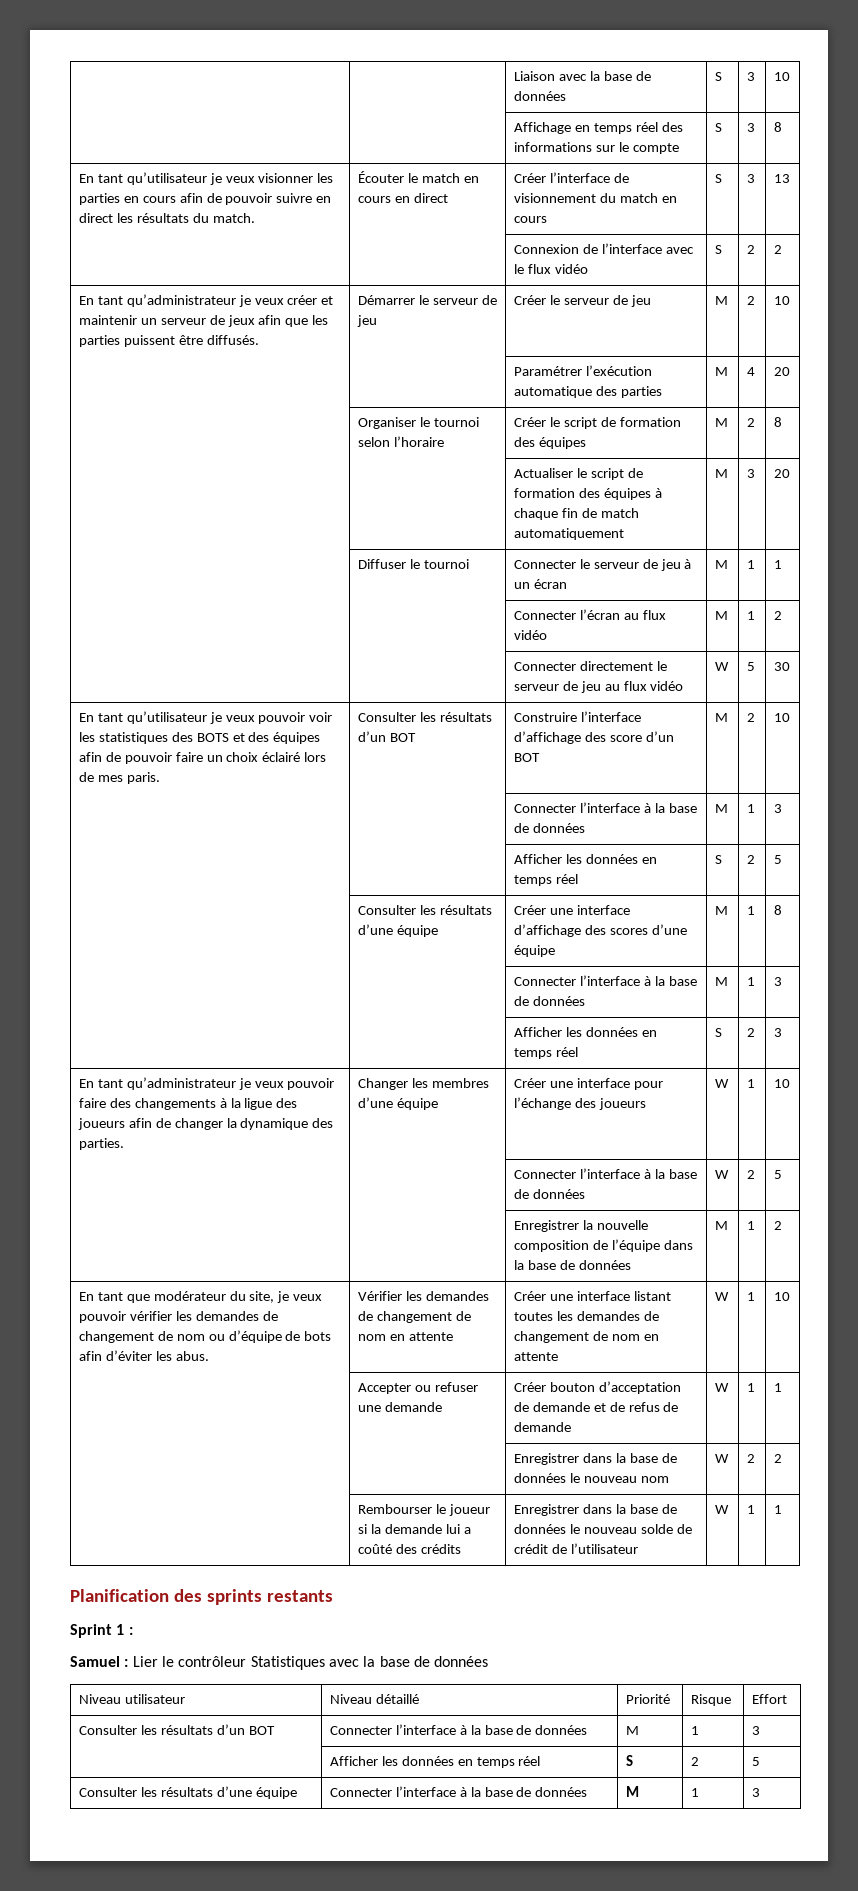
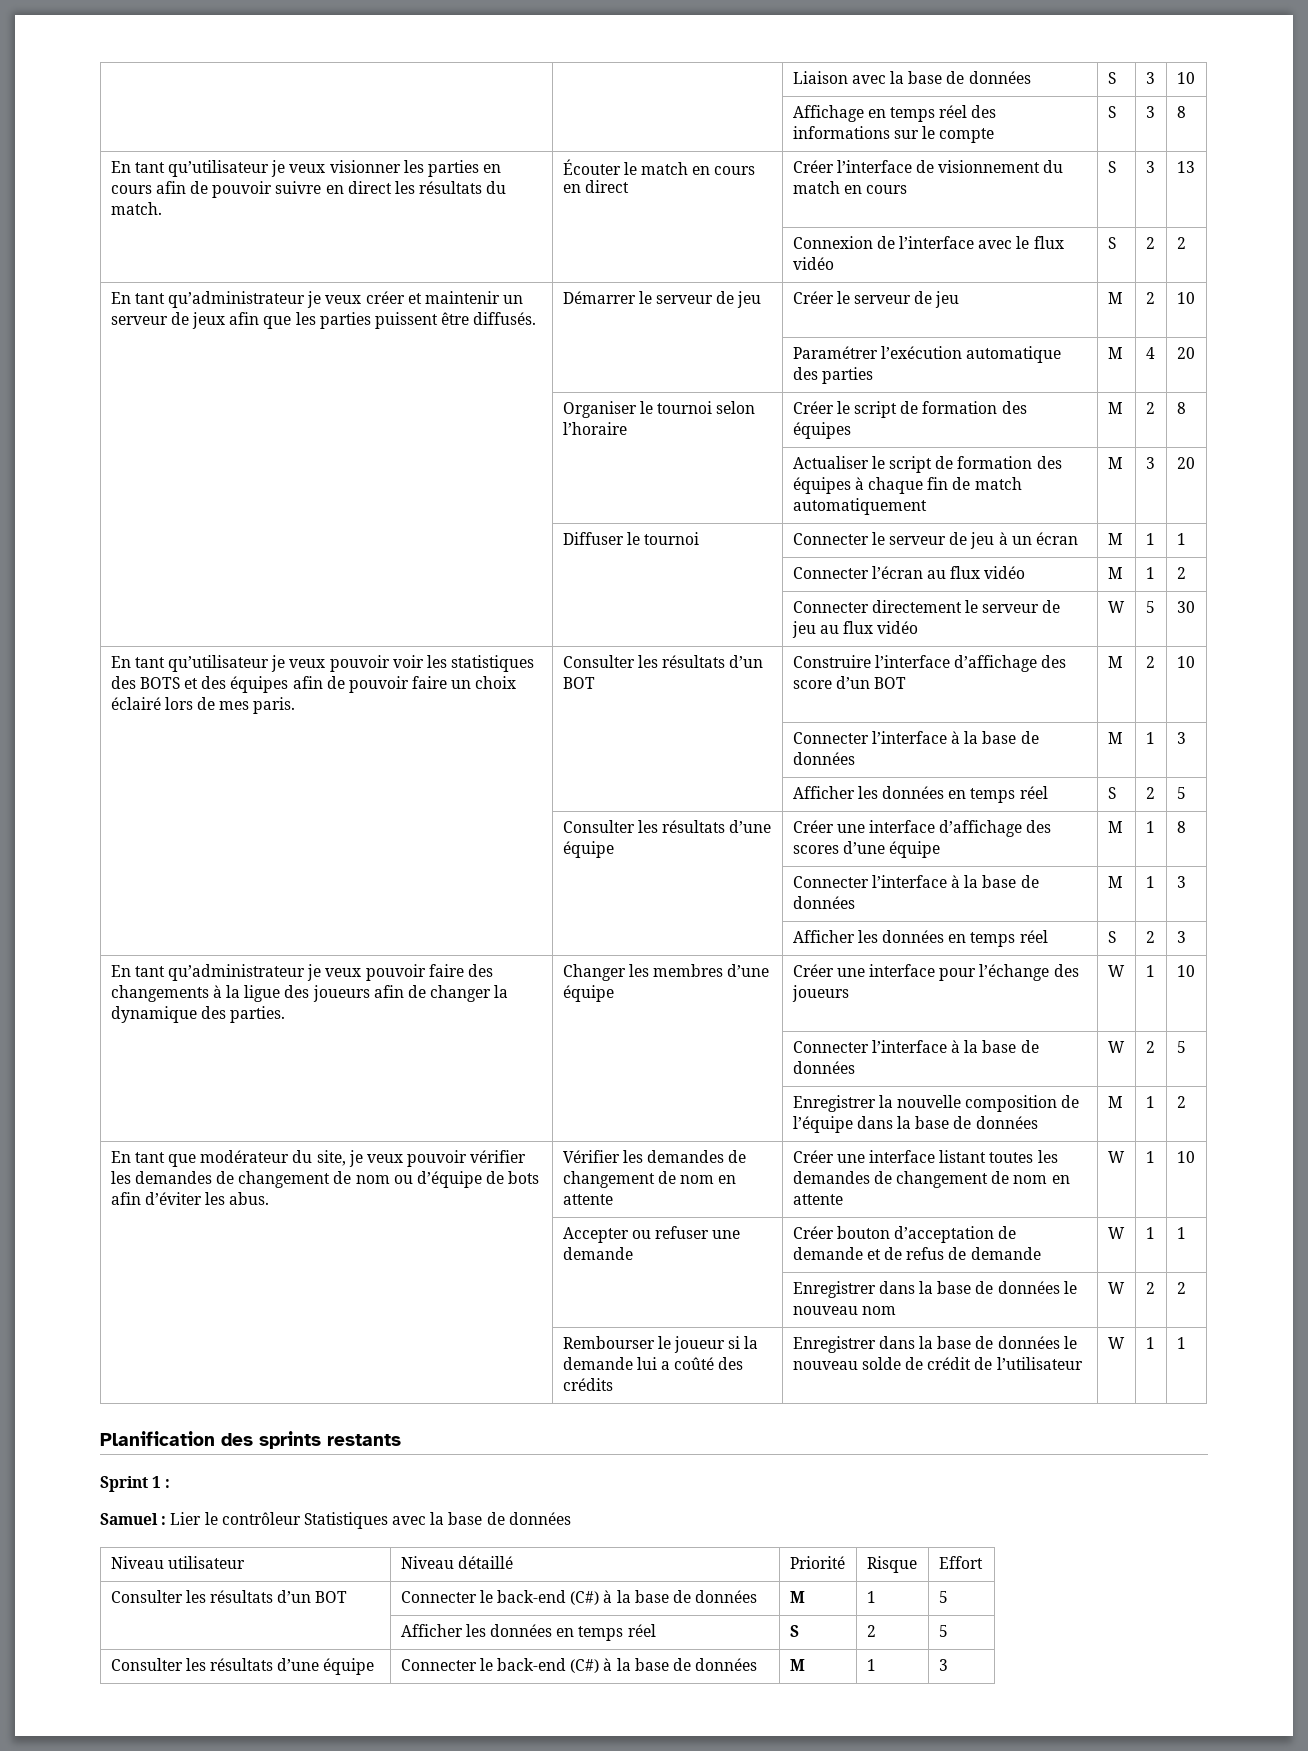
- Consulter les résultats d’un BOT | Connecter l’interface à la base de données | M | 1 | 3
+ Consulter les résultats d’un BOT | Connecter le back-end (C#) à la base de données | M | 1 | 5
- Consulter les résultats d’une équipe | Connecter l’interface à la base de données | M | 1 | 3
+ Consulter les résultats d’une équipe | Connecter le back-end (C#) à la base de données | M | 1 | 3

